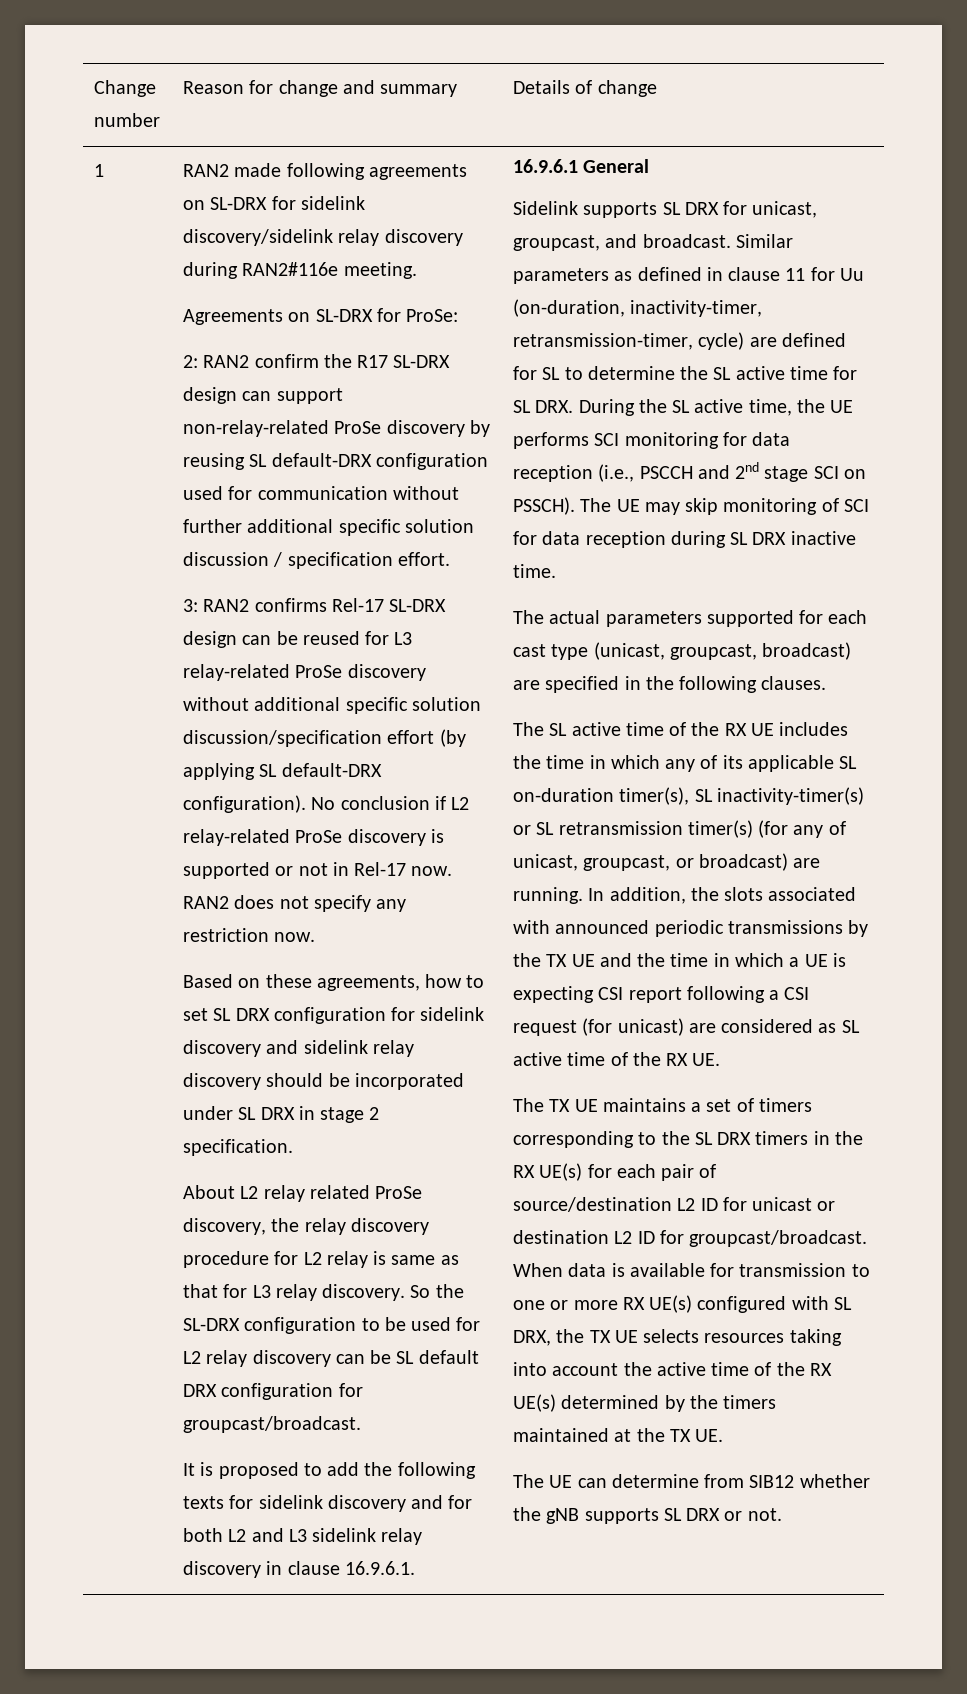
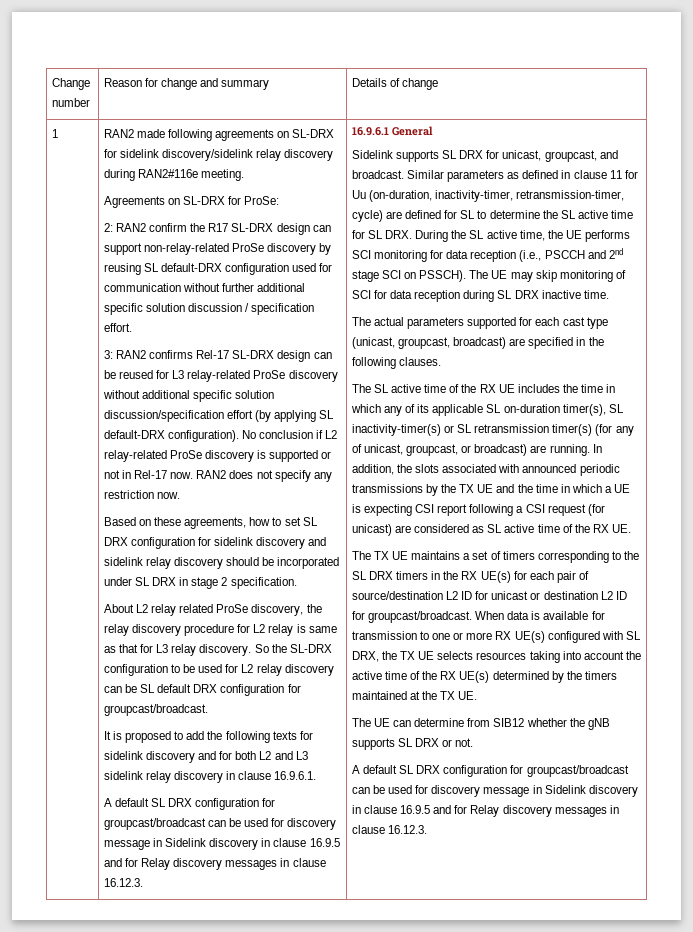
  It is proposed to add the following texts for sidelink discovery and for both L2 and L3 sidelink relay discovery in clause 16.9.6.1.
+ A default SL DRX configuration for groupcast/broadcast can be used for discovery message in Sidelink discovery in clause 16.9.5 and for Relay discovery messages in clause 16.12.3.
  The UE can determine from SIB12 whether the gNB supports SL DRX or not.
+ A default SL DRX configuration for groupcast/broadcast can be used for discovery message in Sidelink discovery in clause 16.9.5 and for Relay discovery messages in clause 16.12.3.

